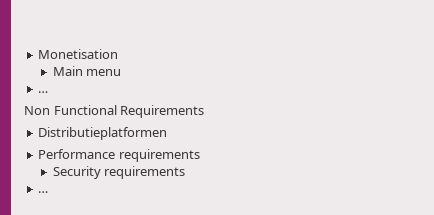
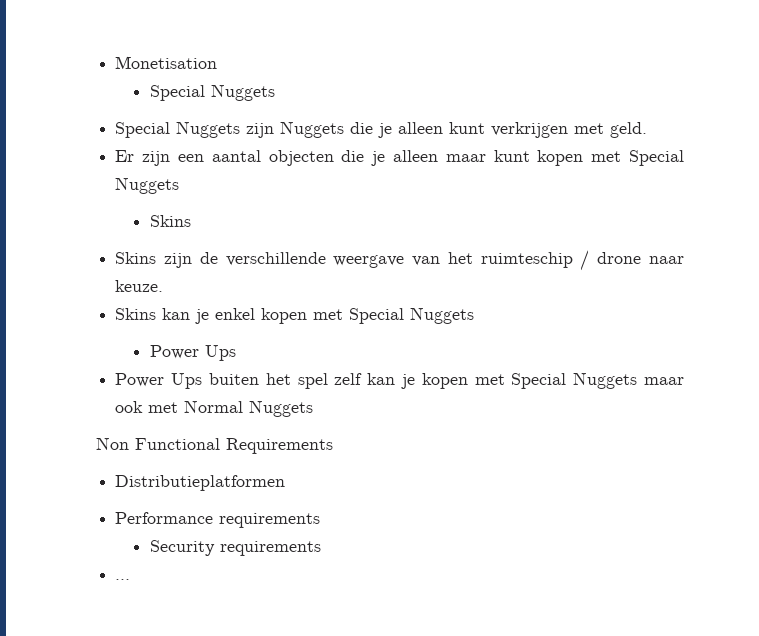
  Monetisation
- Main menu
- …
+ Special Nuggets
+ Special Nuggets zijn Nuggets die je alleen kunt verkrijgen met geld.
+ Er zijn een aantal objecten die je alleen maar kunt kopen met Special Nuggets
+ Skins
+ Skins zijn de verschillende weergave van het ruimteschip / drone naar keuze.
+ Skins kan je enkel kopen met Special Nuggets
+ Power Ups
+ Power Ups buiten het spel zelf kan je kopen met Special Nuggets maar ook met Normal Nuggets

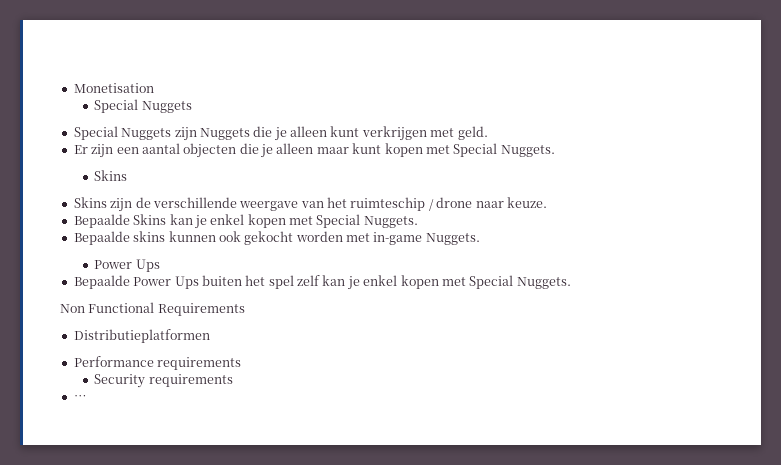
- Er zijn een aantal objecten die je alleen maar kunt kopen met Special Nuggets
+ Er zijn een aantal objecten die je alleen maar kunt kopen met Special Nuggets.
- Skins kan je enkel kopen met Special Nuggets
+ Bepaalde Skins kan je enkel kopen met Special Nuggets.
+ Bepaalde skins kunnen ook gekocht worden met in-game Nuggets.
- Power Ups buiten het spel zelf kan je kopen met Special Nuggets maar ook met Normal Nuggets
+ Bepaalde Power Ups buiten het spel zelf kan je enkel kopen met Special Nuggets.

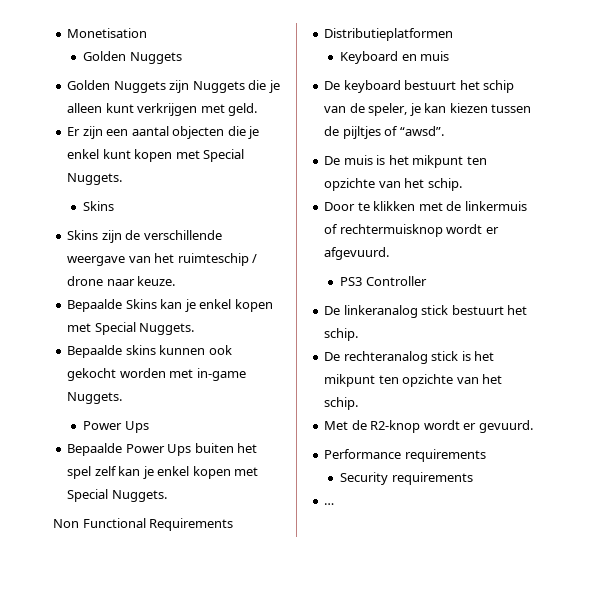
  Monetisation
- Special Nuggets
+ Golden Nuggets
- Special Nuggets zijn Nuggets die je alleen kunt verkrijgen met geld.
+ Golden Nuggets zijn Nuggets die je alleen kunt verkrijgen met geld.
- Er zijn een aantal objecten die je alleen maar kunt kopen met Special Nuggets.
+ Er zijn een aantal objecten die je enkel kunt kopen met Special Nuggets.
+ Keyboard en muis
+ De keyboard bestuurt het schip van de speler, je kan kiezen tussen de pijltjes of “awsd”.
+ De muis is het mikpunt ten opzichte van het schip.
+ Door te klikken met de linkermuis of rechtermuisknop wordt er afgevuurd.
+ PS3 Controller
+ De linkeranalog stick bestuurt het schip.
+ De rechteranalog stick is het mikpunt ten opzichte van het schip.
+ Met de R2-knop wordt er gevuurd.

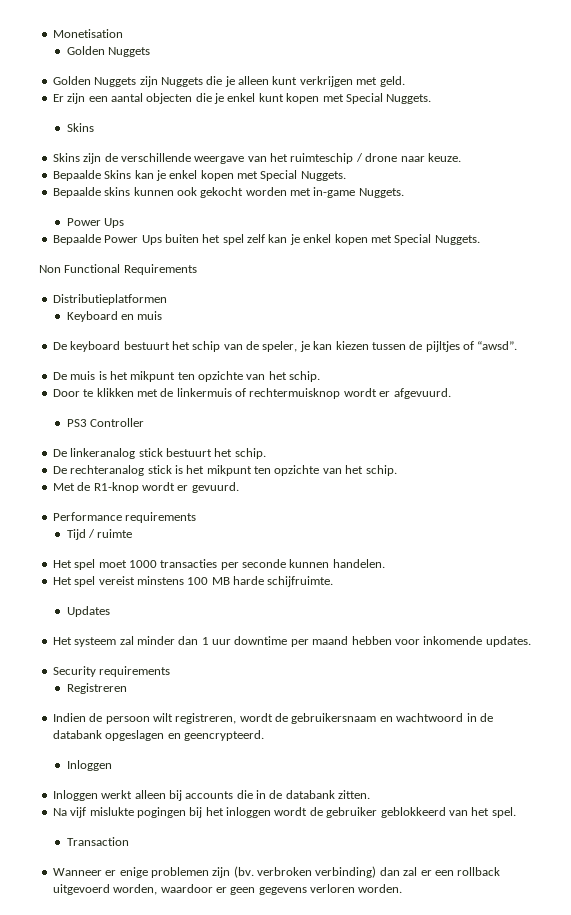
- Met de R2-knop wordt er gevuurd.
+ Met de R1-knop wordt er gevuurd.
+ Tijd / ruimte
+ Het spel moet 1000 transacties per seconde kunnen handelen.
+ Het spel vereist minstens 100 MB harde schijfruimte.
+ Updates
+ Het systeem zal minder dan 1 uur downtime per maand hebben voor inkomende updates.
  Security requirements
- …
+ Registreren
+ Indien de persoon wilt registreren, wordt de gebruikersnaam en wachtwoord in de databank opgeslagen en geencrypteerd.
+ Inloggen
+ Inloggen werkt alleen bij accounts die in de databank zitten.
+ Na vijf mislukte pogingen bij het inloggen wordt de gebruiker geblokkeerd van het spel.
+ Transaction
+ Wanneer er enige problemen zijn (bv. verbroken verbinding) dan zal er een rollback uitgevoerd worden, waardoor er geen gegevens verloren worden.

